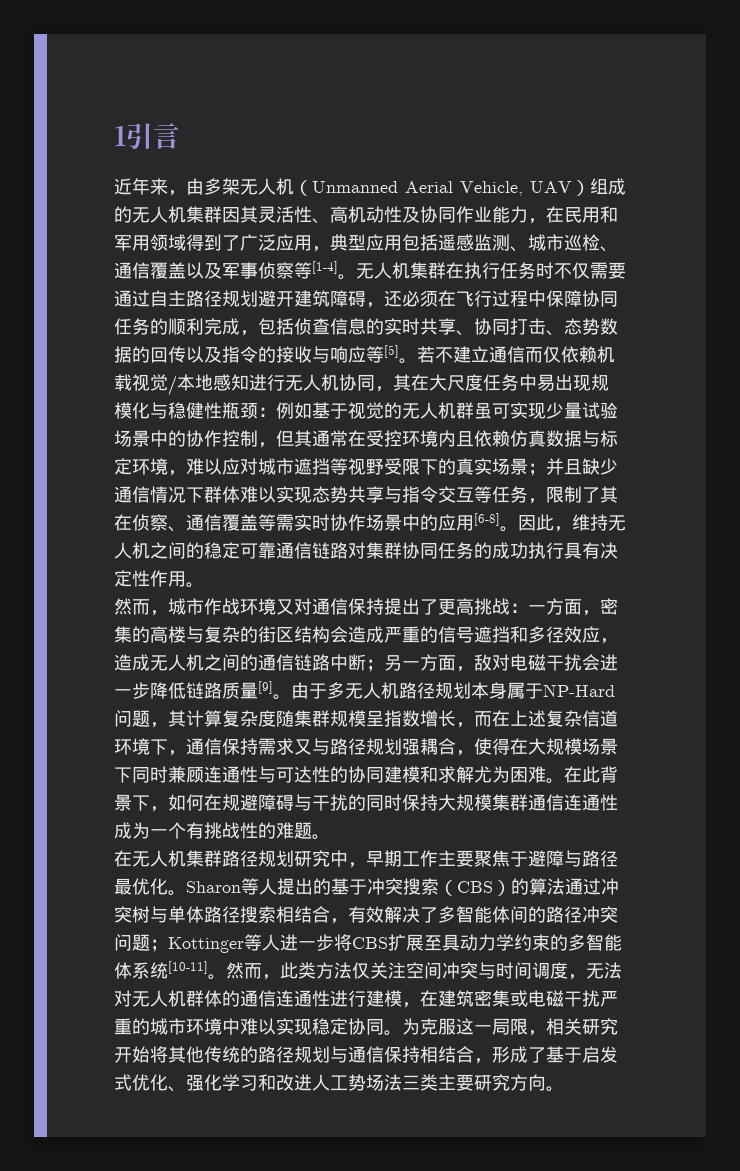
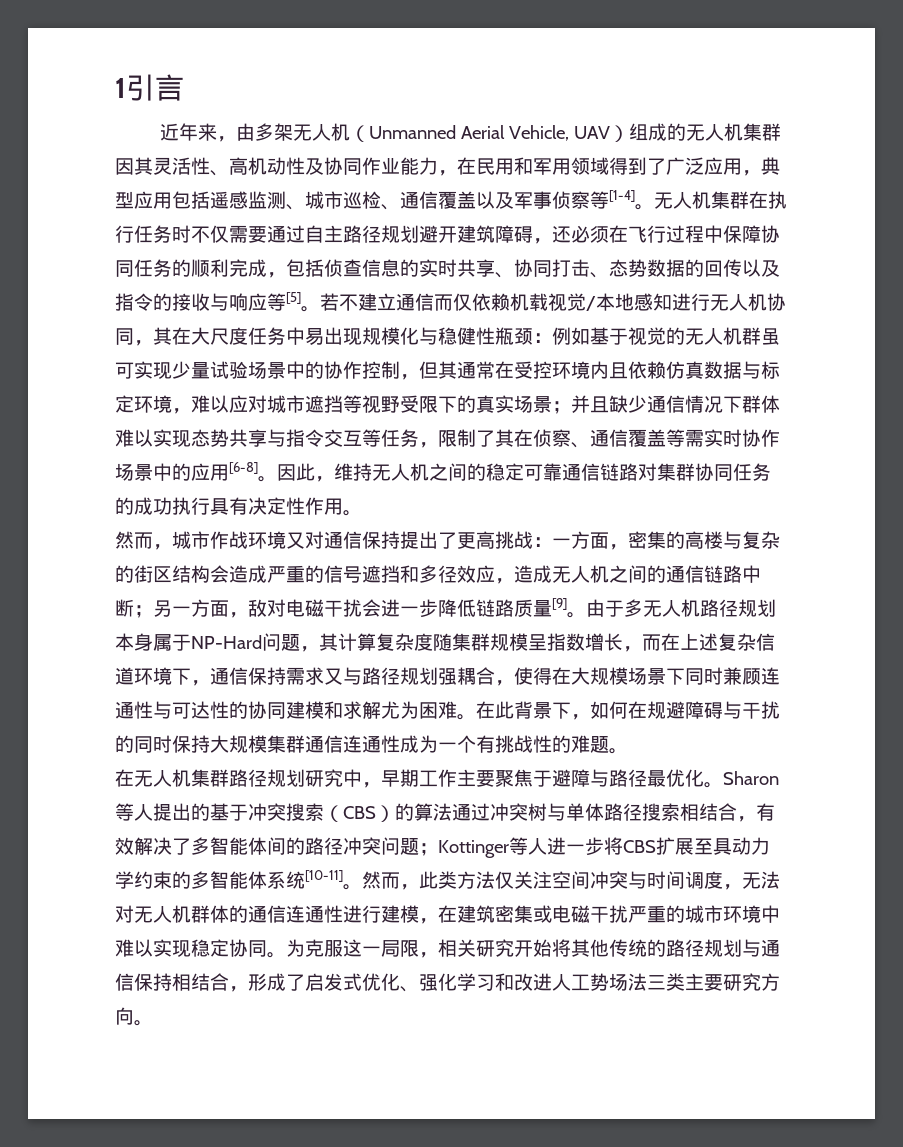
- 为克服这一局限，相关研究开始将其他传统的路径规划与通信保持相结合，形成了基于启发式优化、强化学习和改进人工势场法三类主要研究方向。
+ 为克服这一局限，相关研究开始将其他传统的路径规划与通信保持相结合，形成了启发式优化、强化学习和改进人工势场法三类主要研究方向。

